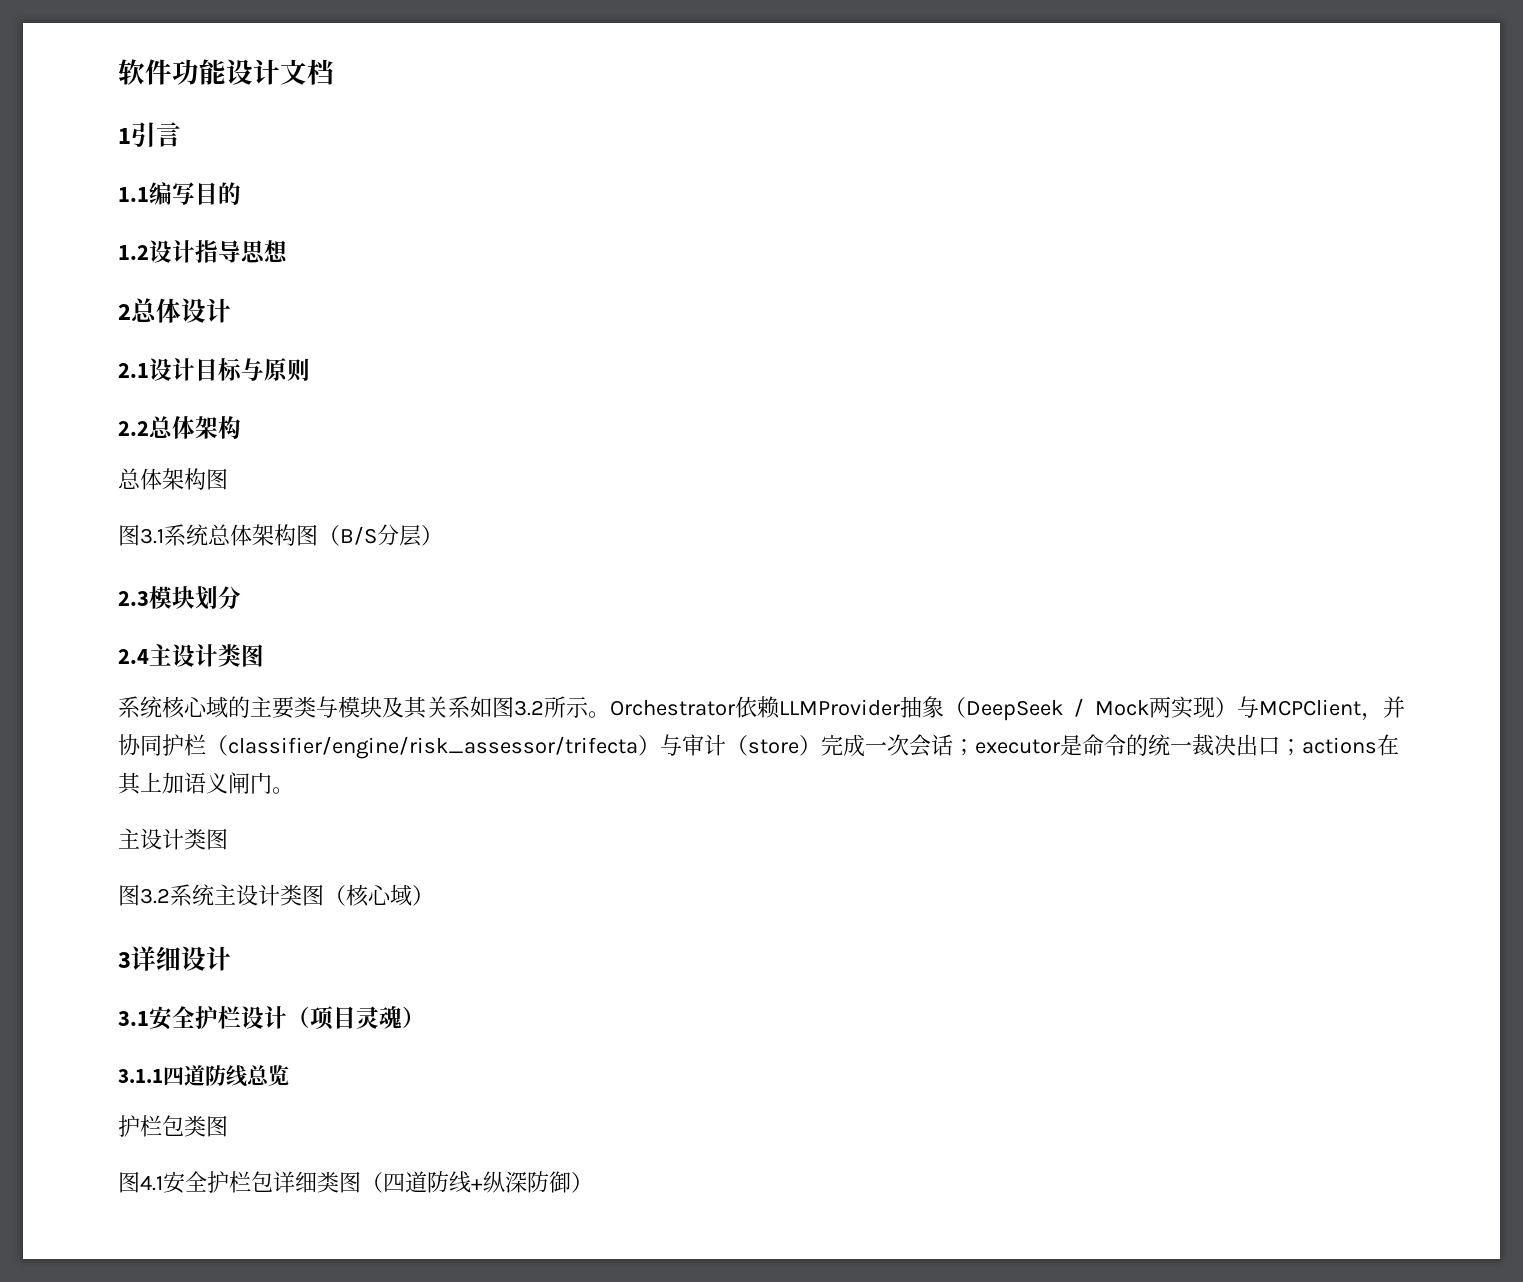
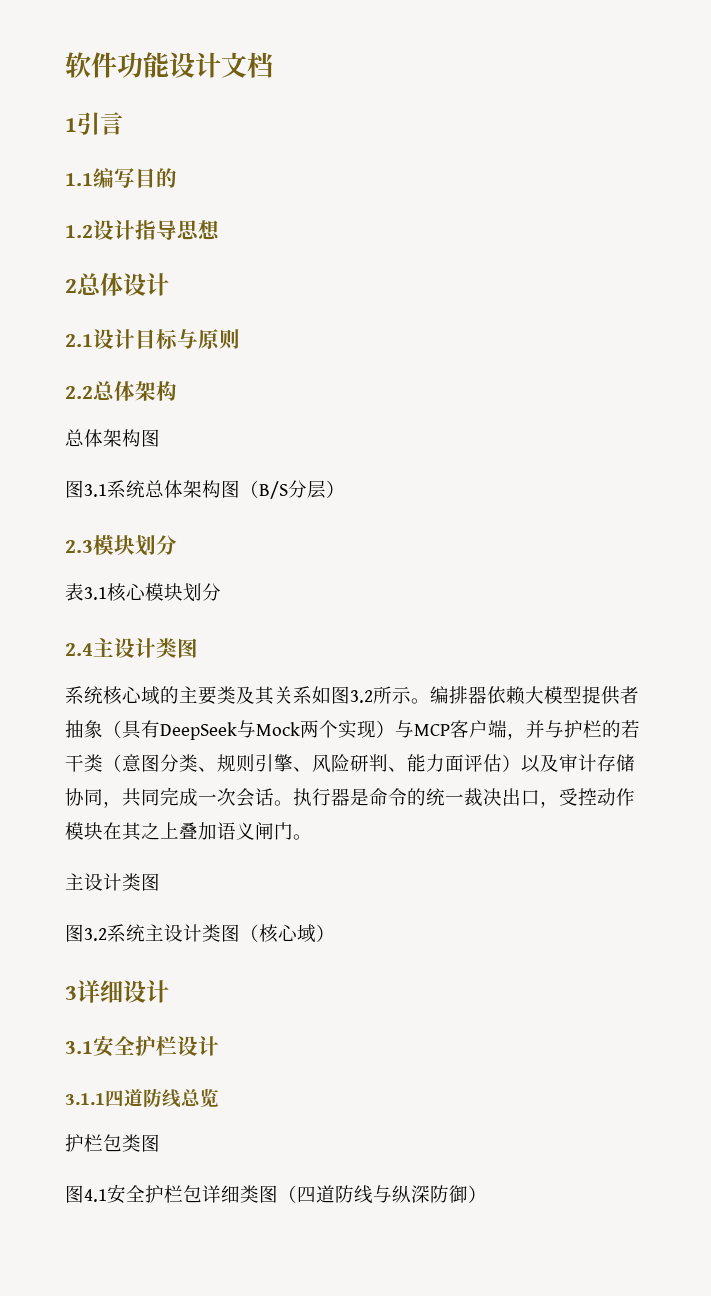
+ 表3.1核心模块划分
- 系统核心域的主要类与模块及其关系如图3.2所示。
+ 系统核心域的主要类及其关系如图3.2所示。
- Orchestrator依赖LLMProvider抽象（DeepSeek / Mock两实现）与MCPClient，并协同护栏（classifier/engine/risk_assessor/trifecta）与审计（store）完成一次会话；executor是命令的统一裁决出口；actions在其上加语义闸门。
+ 编排器依赖大模型提供者抽象（具有DeepSeek与Mock两个实现）与MCP客户端，并与护栏的若干类（意图分类、规则引擎、风险研判、能力面评估）以及审计存储协同，共同完成一次会话。执行器是命令的统一裁决出口，受控动作模块在其之上叠加语义闸门。
- 3.1安全护栏设计（项目灵魂）
+ 3.1安全护栏设计
- 图4.1安全护栏包详细类图（四道防线+纵深防御）
+ 图4.1安全护栏包详细类图（四道防线与纵深防御）

